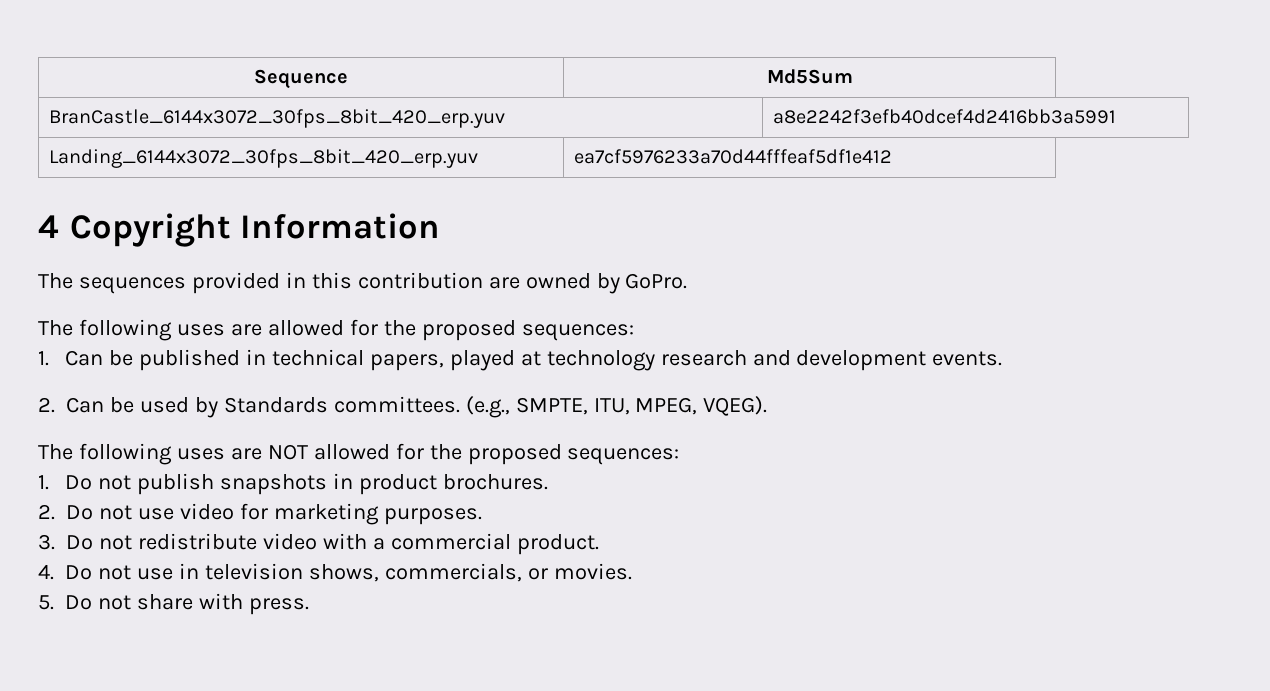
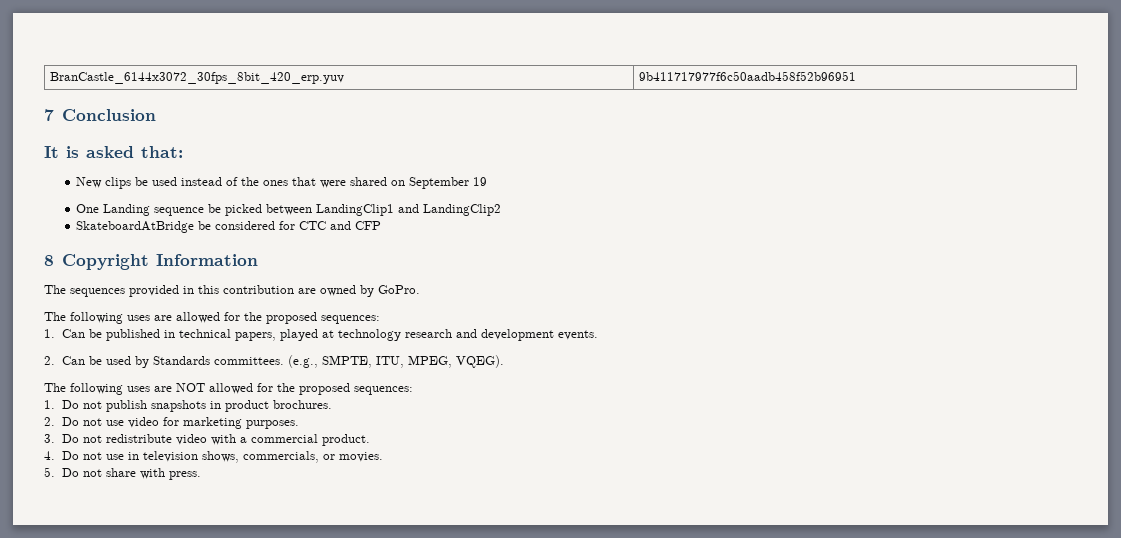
- Sequence | Md5Sum
- BranCastle_6144x3072_30fps_8bit_420_erp.yuv | a8e2242f3efb40dcef4d2416bb3a5991
- Landing_6144x3072_30fps_8bit_420_erp.yuv | ea7cf5976233a70d44fffeaf5df1e412
- 4 Copyright Information
+ BranCastle_6144x3072_30fps_8bit_420_erp.yuv | 9b411717977f6c50aadb458f52b96951
+ 7 Conclusion
+ It is asked that:
+ New clips be used instead of the ones that were shared on September 19
+ One Landing sequence be picked between LandingClip1 and LandingClip2
+ SkateboardAtBridge be considered for CTC and CFP
+ 8 Copyright Information

